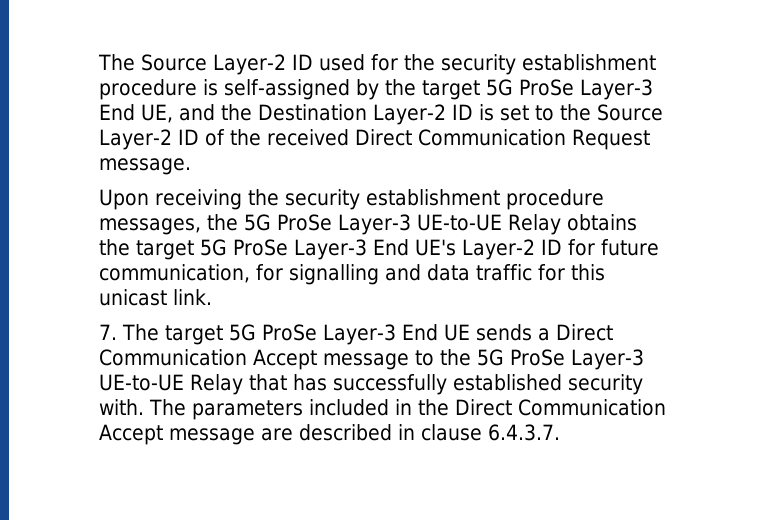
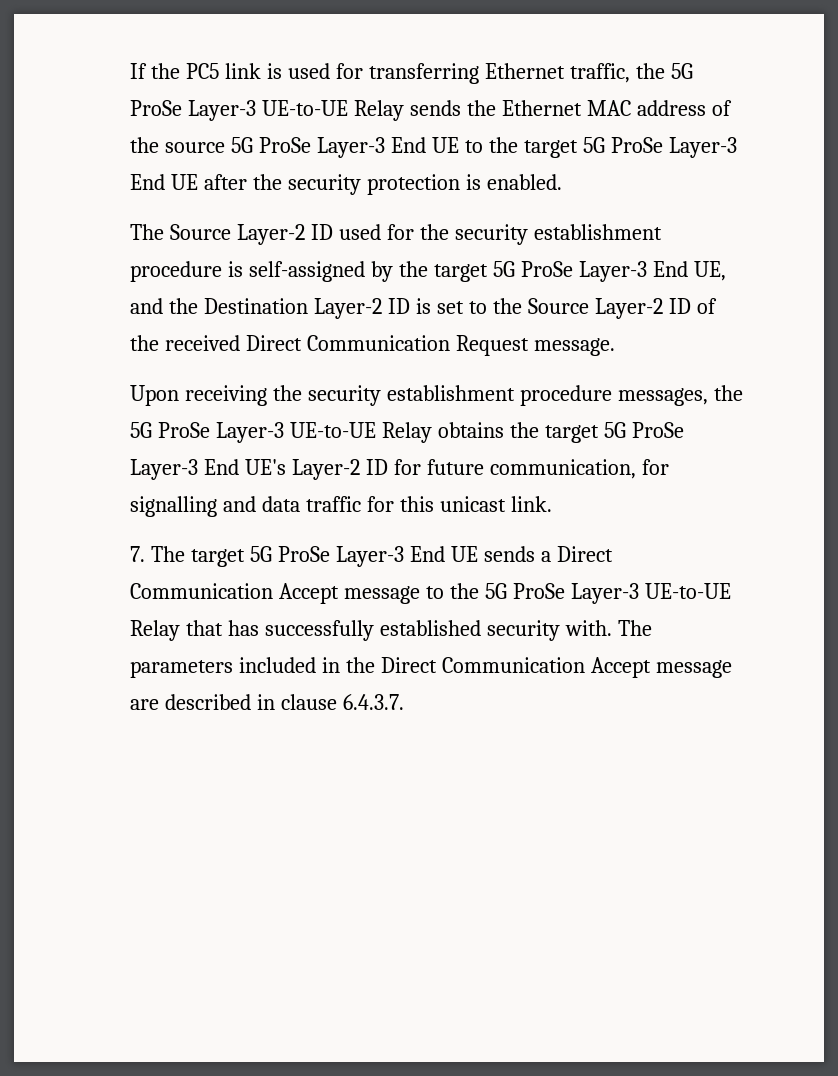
+ If the PC5 link is used for transferring Ethernet traffic, the 5G ProSe Layer-3 UE-to-UE Relay sends the Ethernet MAC address of the source 5G ProSe Layer-3 End UE to the target 5G ProSe Layer-3 End UE after the security protection is enabled.

